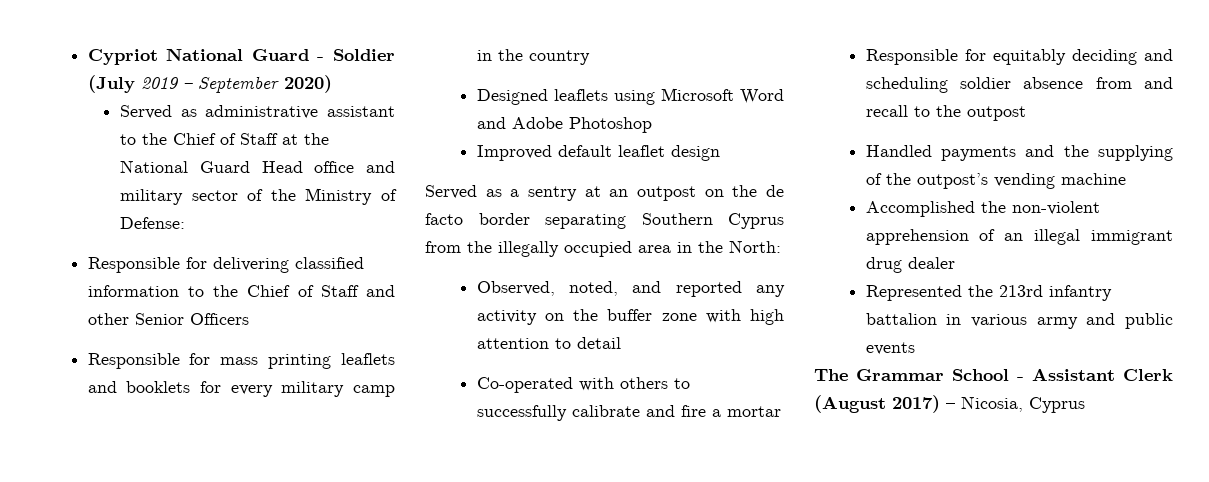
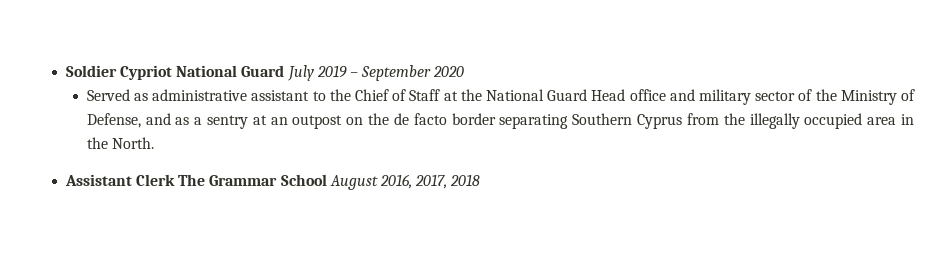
- Cypriot National Guard - Soldier (July 2019 – September 2020)
+ Soldier Cypriot National Guard July 2019 – September 2020
- Served as administrative assistant to the Chief of Staff at the National Guard Head office and military sector of the Ministry of Defense:
- Responsible for delivering classified information to the Chief of Staff and other Senior Officers
- Responsible for mass printing leaflets and booklets for every military camp in the country
- Designed leaflets using Microsoft Word and Adobe Photoshop
- Improved default leaflet design
- Served as a sentry at an outpost on the de facto border separating Southern Cyprus from the illegally occupied area in the North:
- Observed, noted, and reported any activity on the buffer zone with high attention to detail
- Co-operated with others to successfully calibrate and fire a mortar
- Responsible for equitably deciding and scheduling soldier absence from and recall to the outpost
- Handled payments and the supplying of the outpost’s vending machine
- Accomplished the non-violent apprehension of an illegal immigrant drug dealer
- Represented the 213rd infantry battalion in various army and public events
- The Grammar School - Assistant Clerk (August 2017) – Nicosia, Cyprus
+ Served as administrative assistant to the Chief of Staff at the National Guard Head office and military sector of the Ministry of Defense, and as a sentry at an outpost on the de facto border separating Southern Cyprus from the illegally occupied area in the North.
+ Assistant Clerk The Grammar School August 2016, 2017, 2018

